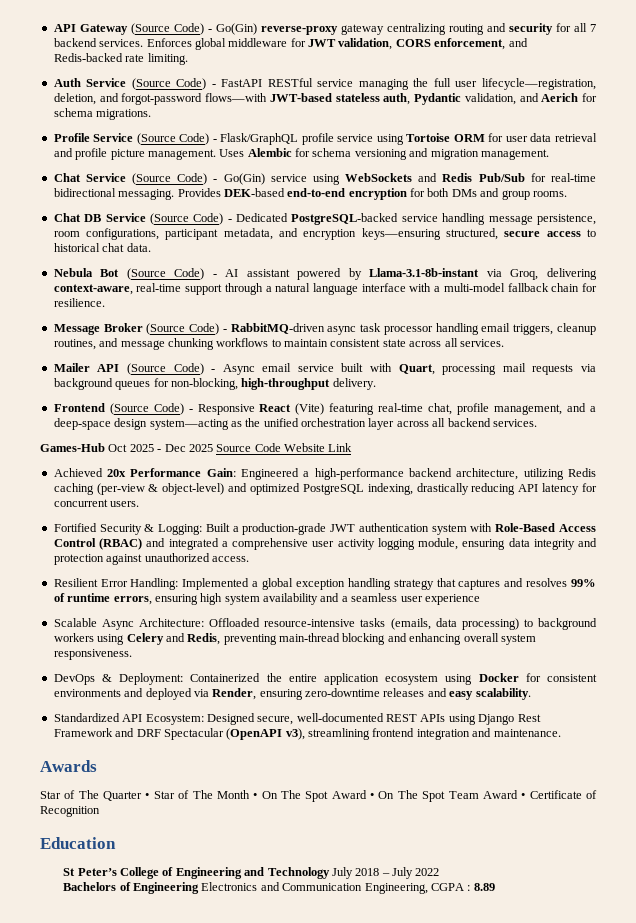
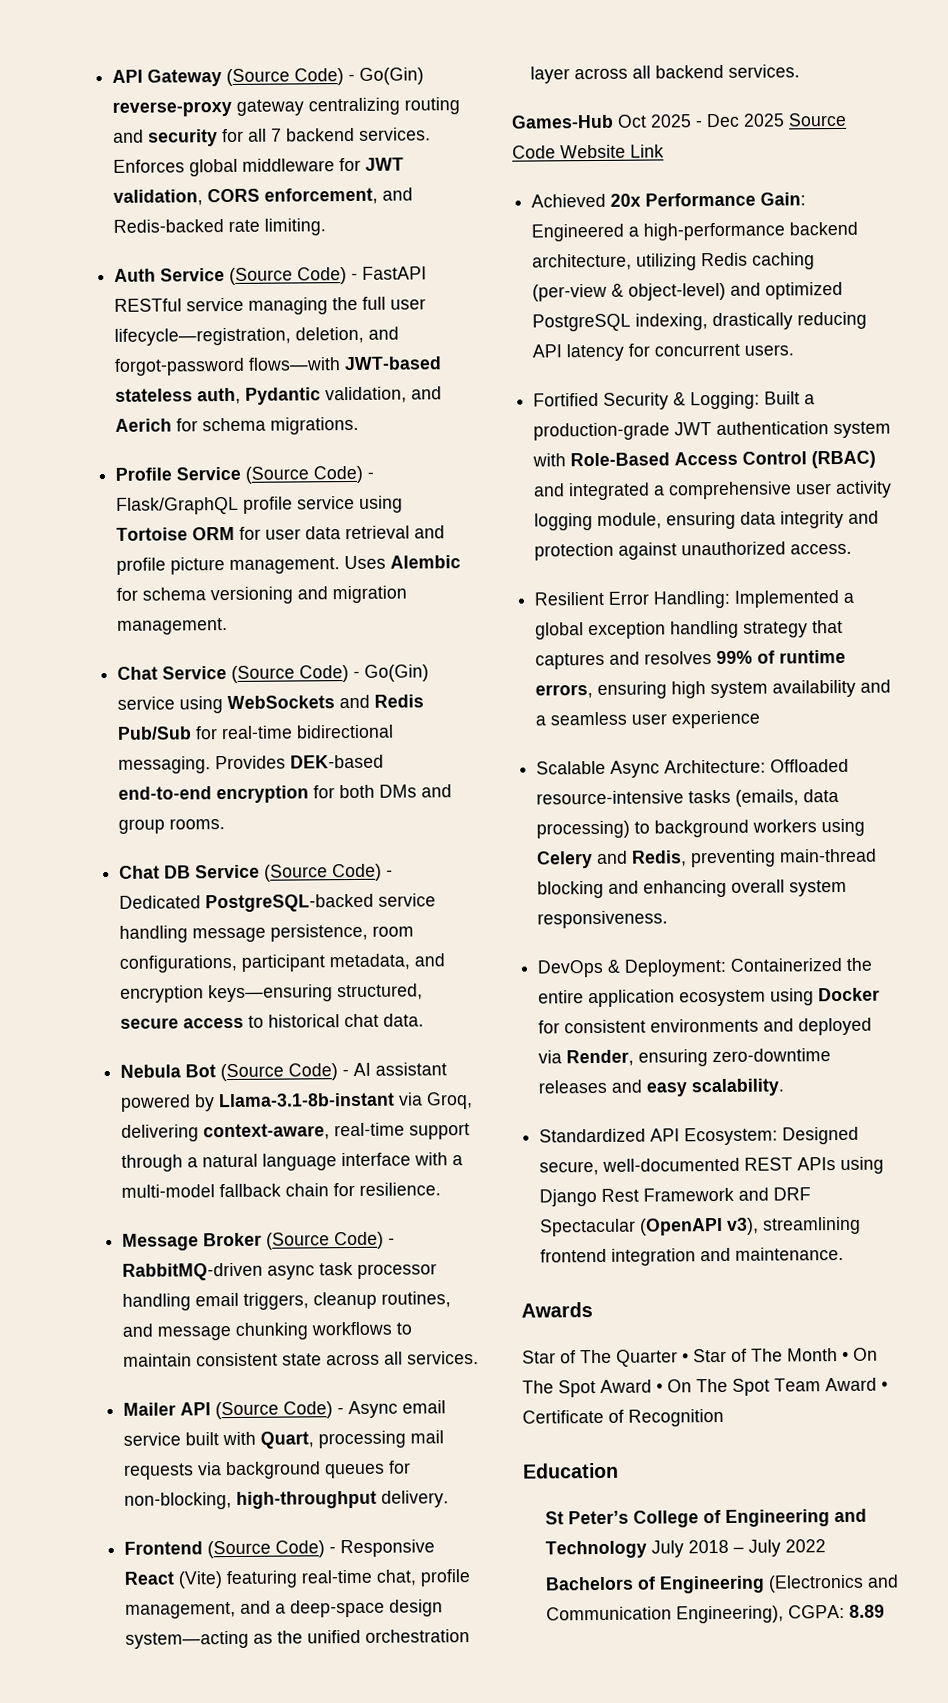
- Bachelors of Engineering Electronics and Communication Engineering, CGPA : 8.89
+ Bachelors of Engineering (Electronics and Communication Engineering), CGPA: 8.89

